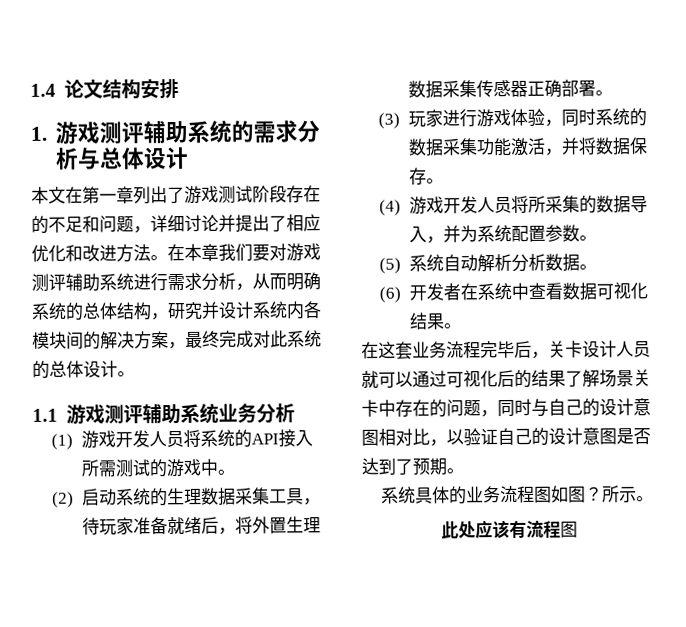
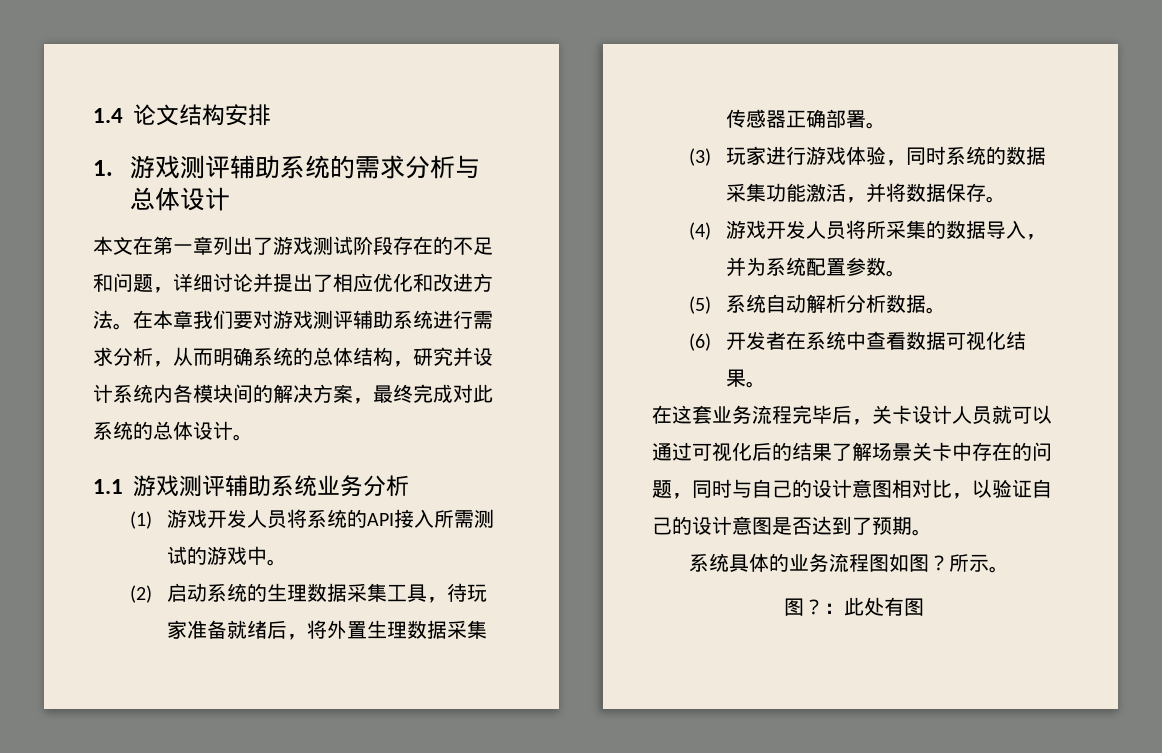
- 此处应该有流程图
+ 图？：此处有图

